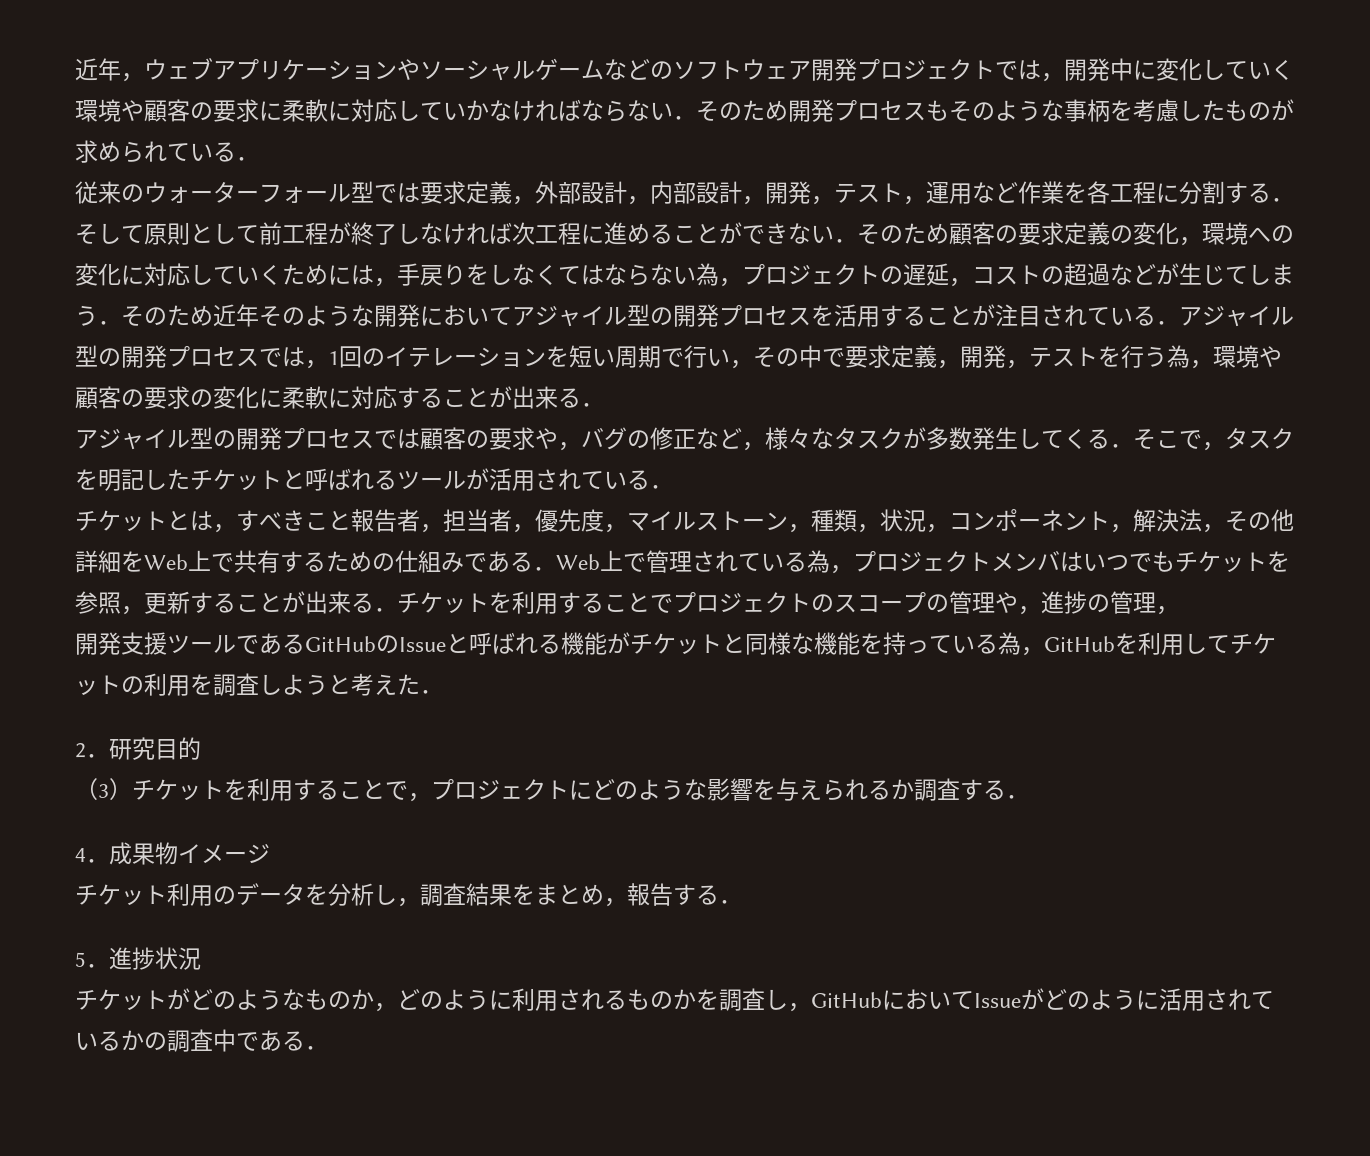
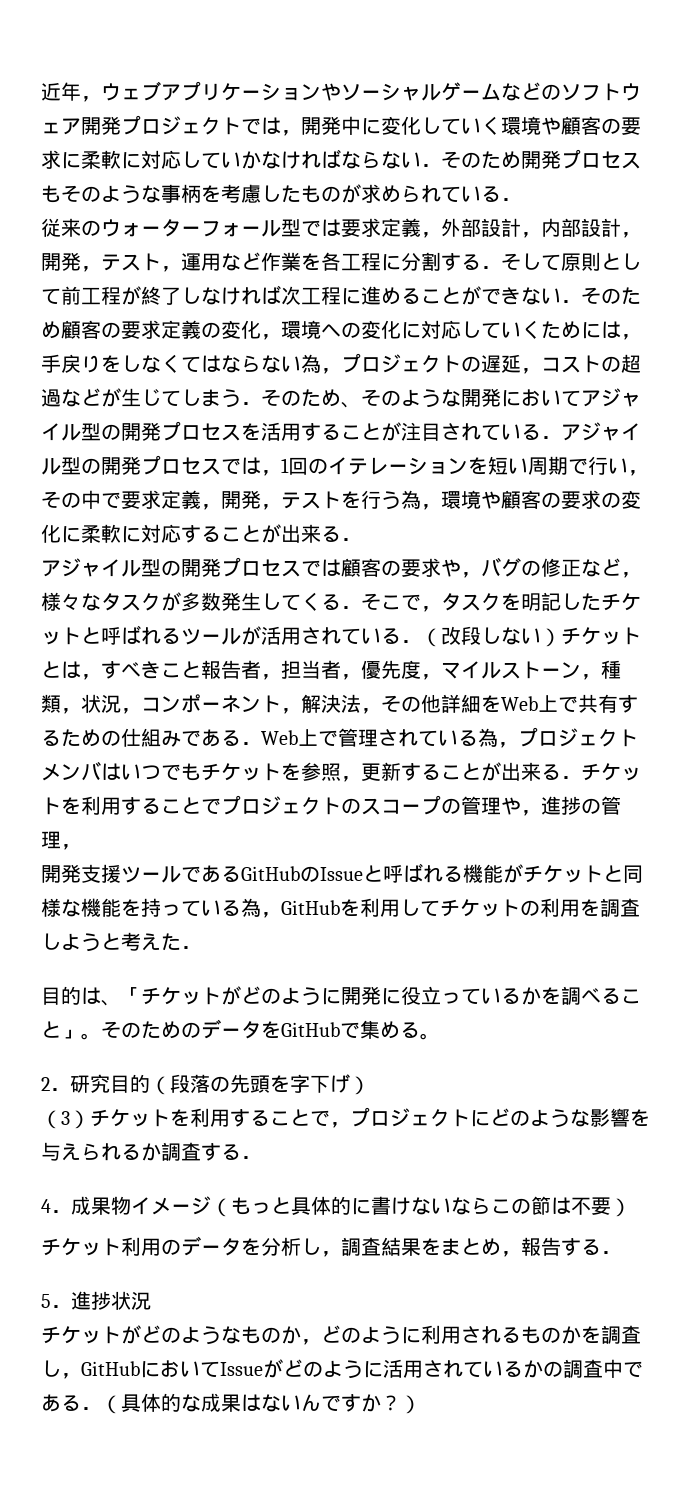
- 従来のウォーターフォール型では要求定義，外部設計，内部設計，開発，テスト，運用など作業を各工程に分割する．そして原則として前工程が終了しなければ次工程に進めることができない．そのため顧客の要求定義の変化，環境への変化に対応していくためには，手戻りをしなくてはならない為，プロジェクトの遅延，コストの超過などが生じてしまう．そのため近年そのような開発においてアジャイル型の開発プロセスを活用することが注目されている．アジャイル型の開発プロセスでは，1回のイテレーションを短い周期で行い，その中で要求定義，開発，テストを行う為，環境や顧客の要求の変化に柔軟に対応することが出来る．
+ 従来のウォーターフォール型では要求定義，外部設計，内部設計，開発，テスト，運用など作業を各工程に分割する．そして原則として前工程が終了しなければ次工程に進めることができない．そのため顧客の要求定義の変化，環境への変化に対応していくためには，手戻りをしなくてはならない為，プロジェクトの遅延，コストの超過などが生じてしまう．そのため、そのような開発においてアジャイル型の開発プロセスを活用することが注目されている．アジャイル型の開発プロセスでは，1回のイテレーションを短い周期で行い，その中で要求定義，開発，テストを行う為，環境や顧客の要求の変化に柔軟に対応することが出来る．
- アジャイル型の開発プロセスでは顧客の要求や，バグの修正など，様々なタスクが多数発生してくる．そこで，タスクを明記したチケットと呼ばれるツールが活用されている．
- チケットとは，すべきこと報告者，担当者，優先度，マイルストーン，種類，状況，コンポーネント，解決法，その他詳細をWeb上で共有するための仕組みである．Web上で管理されている為，プロジェクトメンバはいつでもチケットを参照，更新することが出来る．チケットを利用することでプロジェクトのスコープの管理や，進捗の管理，
+ アジャイル型の開発プロセスでは顧客の要求や，バグの修正など，様々なタスクが多数発生してくる．そこで，タスクを明記したチケットと呼ばれるツールが活用されている．（改段しない）チケットとは，すべきこと報告者，担当者，優先度，マイルストーン，種類，状況，コンポーネント，解決法，その他詳細をWeb上で共有するための仕組みである．Web上で管理されている為，プロジェクトメンバはいつでもチケットを参照，更新することが出来る．チケットを利用することでプロジェクトのスコープの管理や，進捗の管理，
- 2．研究目的
+ 目的は、「チケットがどのように開発に役立っているかを調べること」。そのためのデータをGitHubで集める。
+ 2．研究目的（段落の先頭を字下げ）
- 4．成果物イメージ
+ 4．成果物イメージ（もっと具体的に書けないならこの節は不要）
- チケットがどのようなものか，どのように利用されるものかを調査し，GitHubにおいてIssueがどのように活用されているかの調査中である．
+ チケットがどのようなものか，どのように利用されるものかを調査し，GitHubにおいてIssueがどのように活用されているかの調査中である．（具体的な成果はないんですか？）

